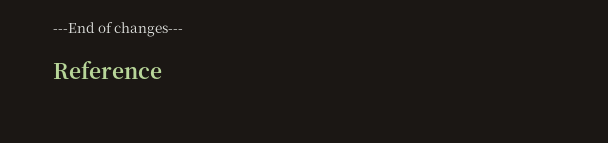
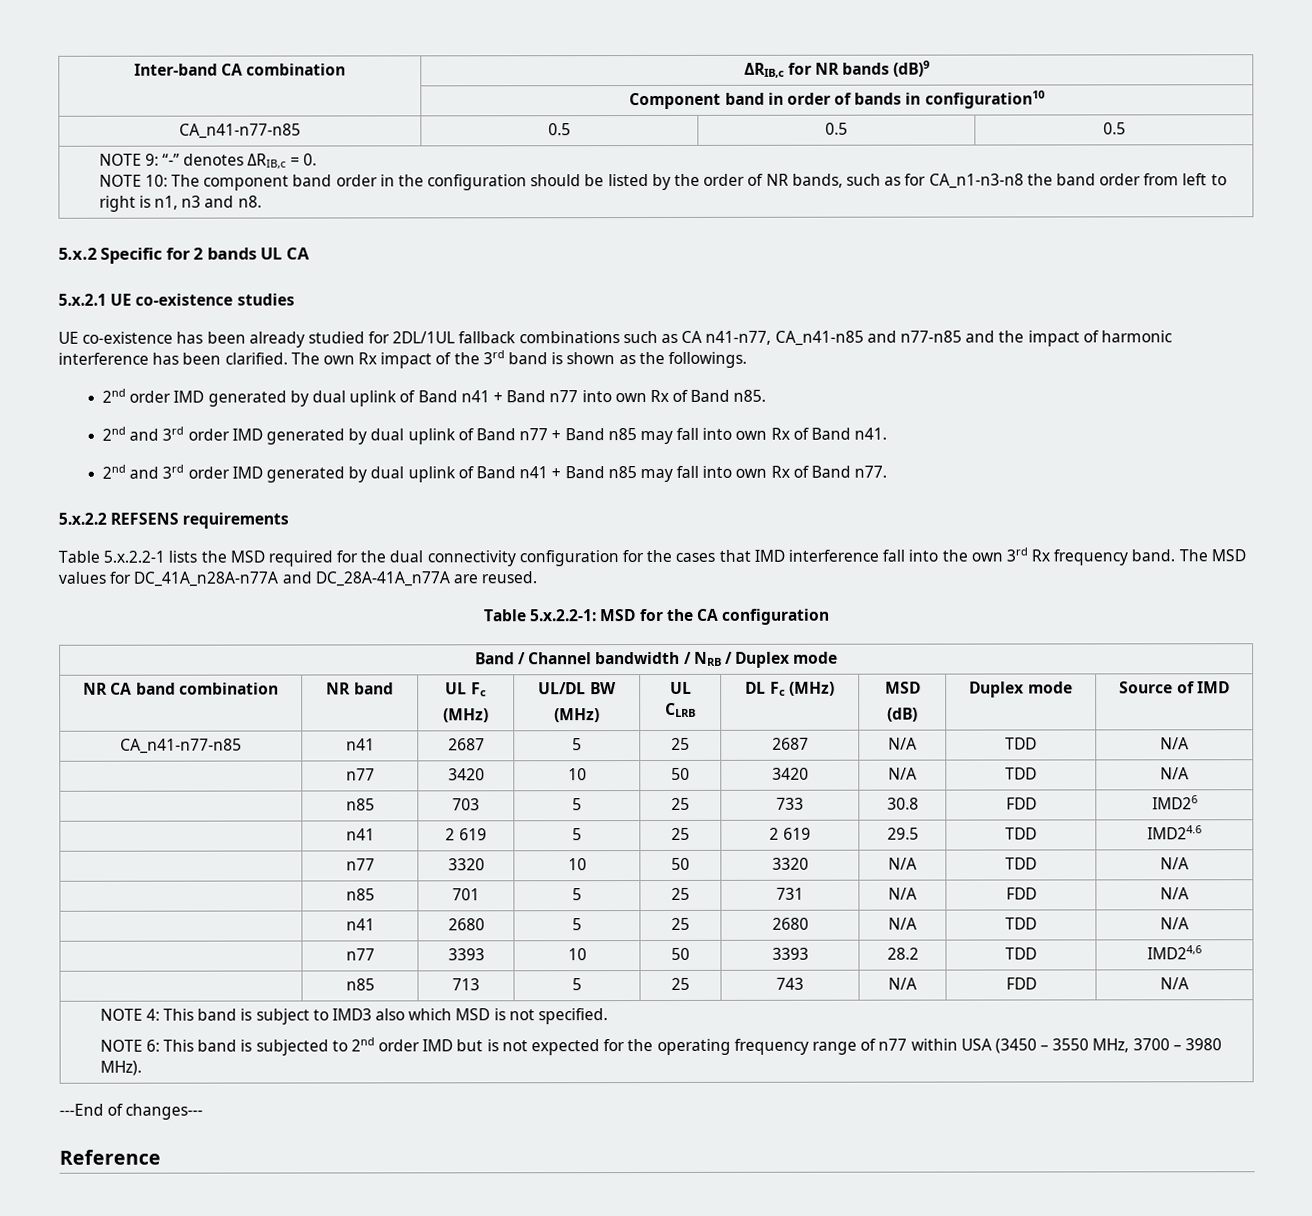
+ Inter-band CA combination | ΔRIB,c for NR bands (dB)9
+ | Component band in order of bands in configuration10
+ CA_n41-n77-n85 | 0.5 | 0.5 | 0.5
+ NOTE 9: “-” denotes ΔRIB,c = 0.
+ NOTE 10: The component band order in the configuration should be listed by the order of NR bands, such as for CA_n1-n3-n8 the band order from left to right is n1, n3 and n8.
+ 5.x.2 Specific for 2 bands UL CA
+ 5.x.2.1 UE co-existence studies
+ UE co-existence has been already studied for 2DL/1UL fallback combinations such as CA n41-n77, CA_n41-n85 and n77-n85 and the impact of harmonic interference has been clarified. The own Rx impact of the 3rd band is shown as the followings.
+ 2nd order IMD generated by dual uplink of Band n41 + Band n77 into own Rx of Band n85.
+ 2nd and 3rd order IMD generated by dual uplink of Band n77 + Band n85 may fall into own Rx of Band n41.
+ 2nd and 3rd order IMD generated by dual uplink of Band n41 + Band n85 may fall into own Rx of Band n77.
+ 5.x.2.2 REFSENS requirements
+ Table 5.x.2.2-1 lists the MSD required for the dual connectivity configuration for the cases that IMD interference fall into the own 3rd Rx frequency band. The MSD values for DC_41A_n28A-n77A and DC_28A-41A_n77A are reused.
+ Table 5.x.2.2-1: MSD for the CA configuration
+ Band / Channel bandwidth / NRB / Duplex mode
+ NR CA band combination | NR band | UL Fc
+ (MHz) | UL/DL BW
+ (MHz) | UL
+ CLRB | DL Fc (MHz) | MSD
+ (dB) | Duplex mode | Source of IMD
+ CA_n41-n77-n85 | n41 | 2687 | 5 | 25 | 2687 | N/A | TDD | N/A
+ | n77 | 3420 | 10 | 50 | 3420 | N/A | TDD | N/A
+ | n85 | 703 | 5 | 25 | 733 | 30.8 | FDD | IMD26
+ | n41 | 2 619 | 5 | 25 | 2 619 | 29.5 | TDD | IMD24.6
+ | n77 | 3320 | 10 | 50 | 3320 | N/A | TDD | N/A
+ | n85 | 701 | 5 | 25 | 731 | N/A | FDD | N/A
+ | n41 | 2680 | 5 | 25 | 2680 | N/A | TDD | N/A
+ | n77 | 3393 | 10 | 50 | 3393 | 28.2 | TDD | IMD24,6
+ | n85 | 713 | 5 | 25 | 743 | N/A | FDD | N/A
+ NOTE 4: This band is subject to IMD3 also which MSD is not specified.
+ NOTE 6: This band is subjected to 2nd order IMD but is not expected for the operating frequency range of n77 within USA (3450 – 3550 MHz, 3700 – 3980 MHz).

